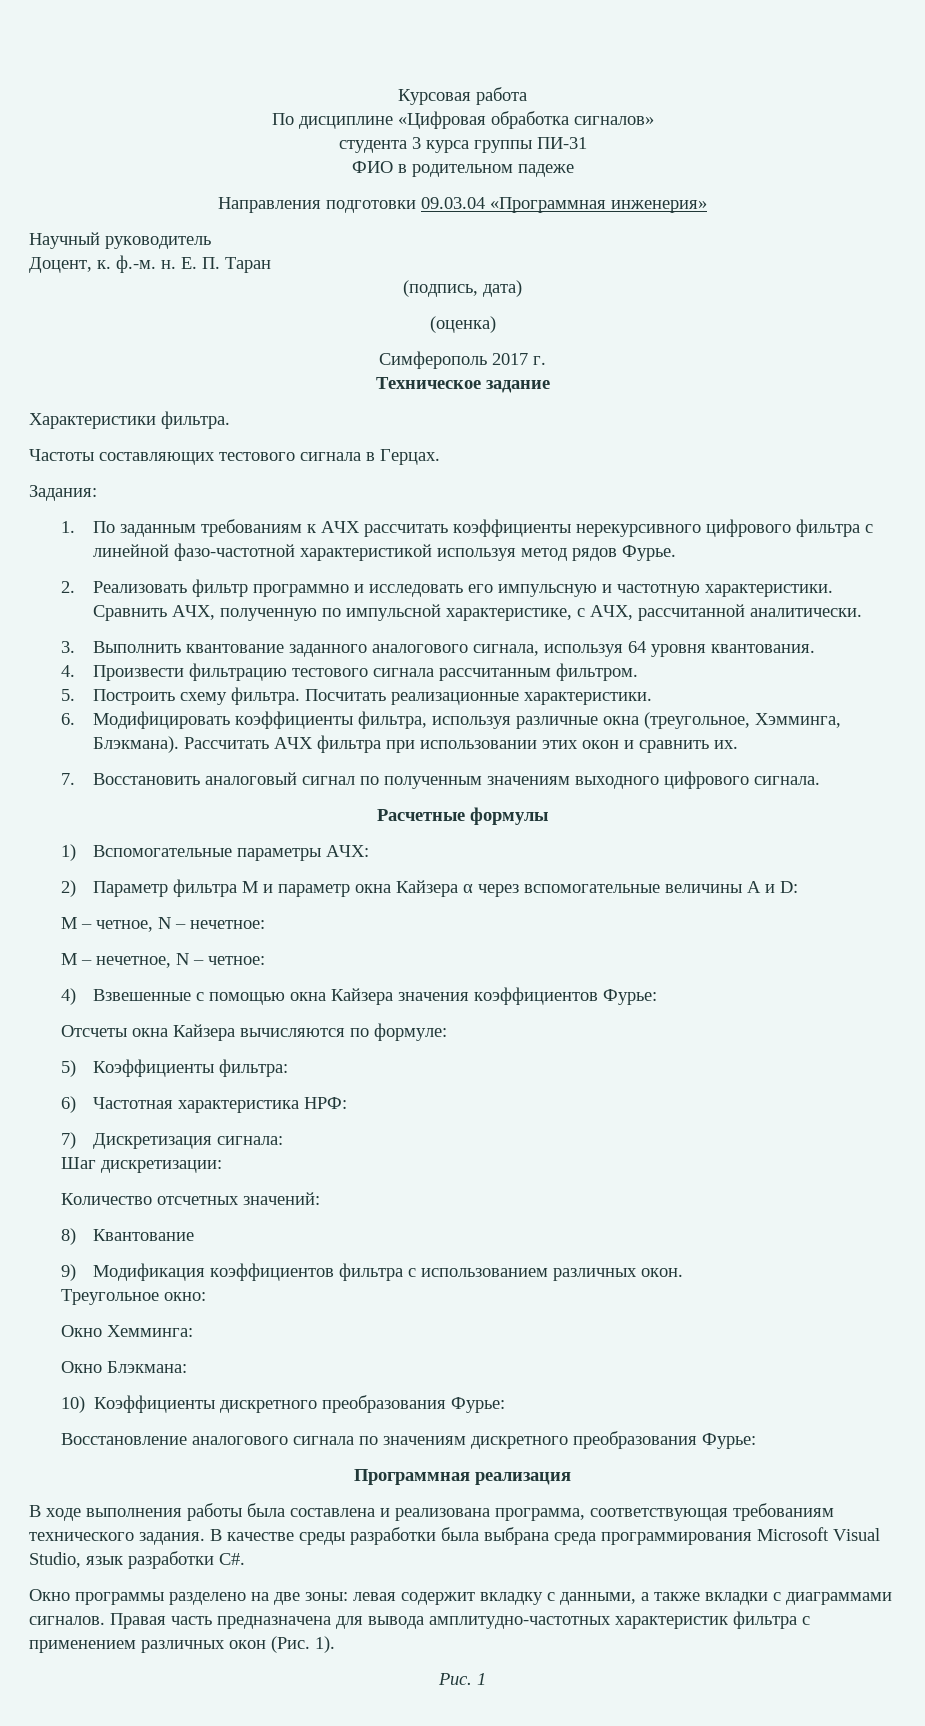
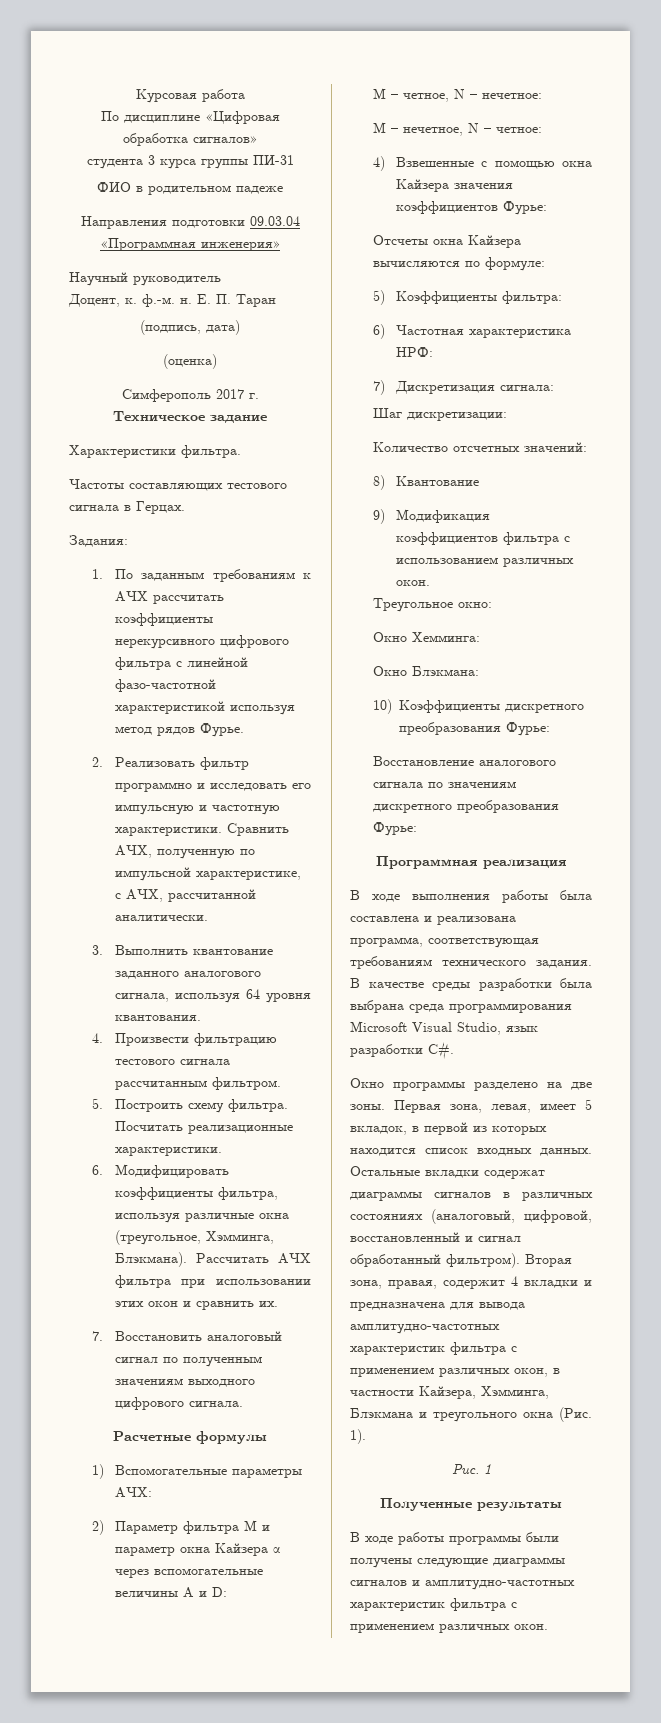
- Окно программы разделено на две зоны: левая содержит вкладку с данными, а также вкладки с диаграммами сигналов. Правая часть предназначена для вывода амплитудно-частотных характеристик фильтра с применением различных окон (Рис. 1).
+ Окно программы разделено на две зоны. Первая зона, левая, имеет 5 вкладок, в первой из которых находится список входных данных. Остальные вкладки содержат диаграммы сигналов в различных состояниях (аналоговый, цифровой, восстановленный и сигнал обработанный фильтром). Вторая зона, правая, содержит 4 вкладки и предназначена для вывода амплитудно-частотных характеристик фильтра с применением различных окон, в частности Кайзера, Хэмминга, Блэкмана и треугольного окна (Рис. 1).
  Рис. 1
+ Полученные результаты
+ В ходе работы программы были получены следующие диаграммы сигналов и амплитудно-частотных характеристик фильтра с применением различных окон.

